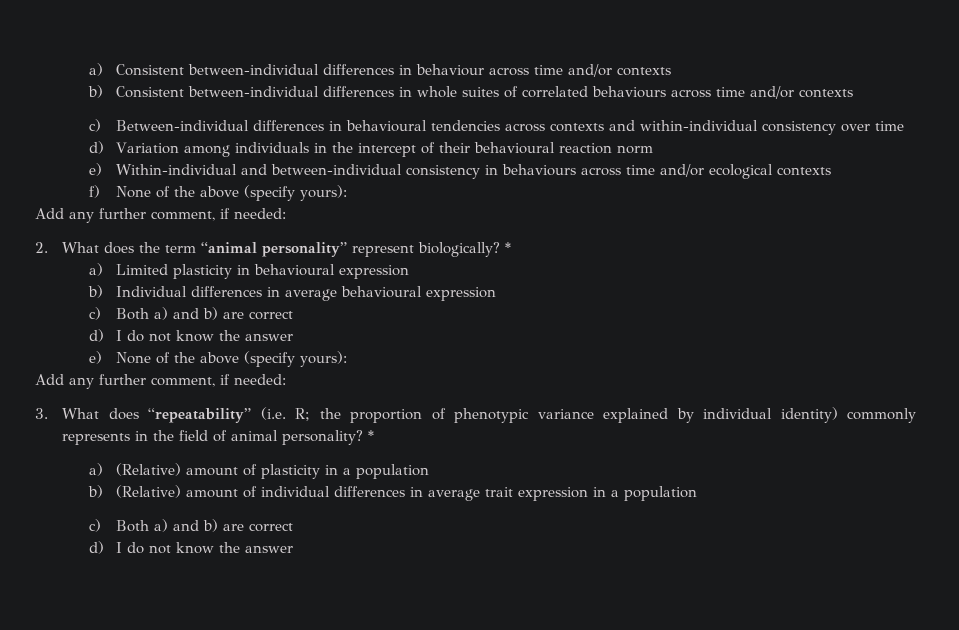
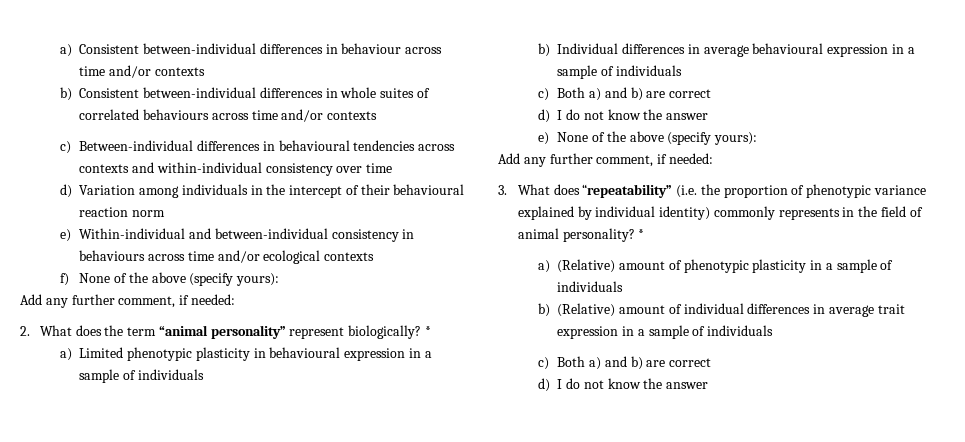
- a) Limited plasticity in behavioural expression
+ a) Limited phenotypic plasticity in behavioural expression in a sample of individuals
- b) Individual differences in average behavioural expression
+ b) Individual differences in average behavioural expression in a sample of individuals
- 3. What does “repeatability” (i.e. R; the proportion of phenotypic variance explained by individual identity) commonly represents in the field of animal personality?
+ 3. What does “repeatability” (i.e. the proportion of phenotypic variance explained by individual identity) commonly represents in the field of animal personality?
- a) (Relative) amount of plasticity in a population
+ a) (Relative) amount of phenotypic plasticity in a sample of individuals
- b) (Relative) amount of individual differences in average trait expression in a population
+ b) (Relative) amount of individual differences in average trait expression in a sample of individuals

